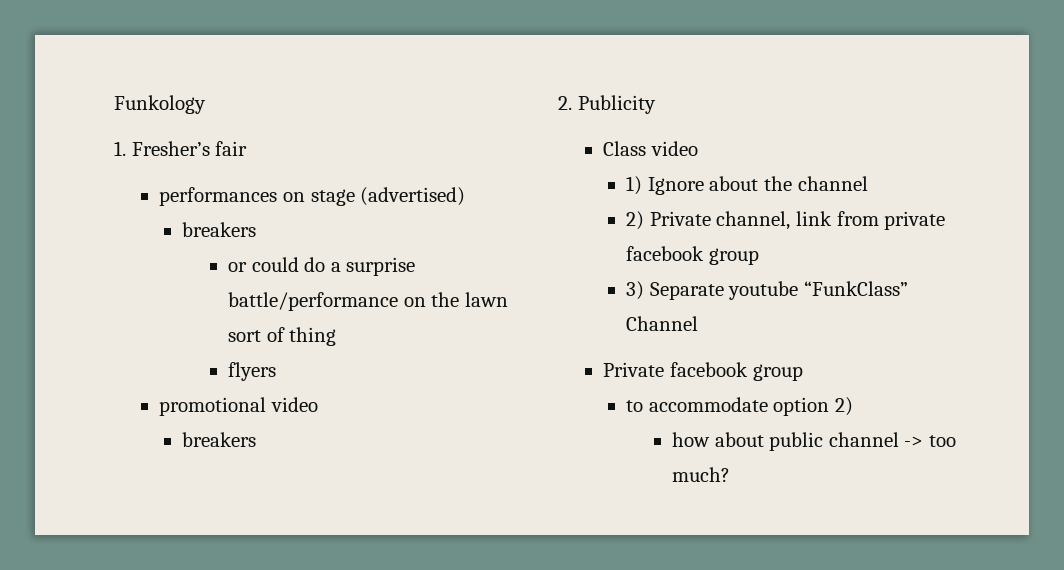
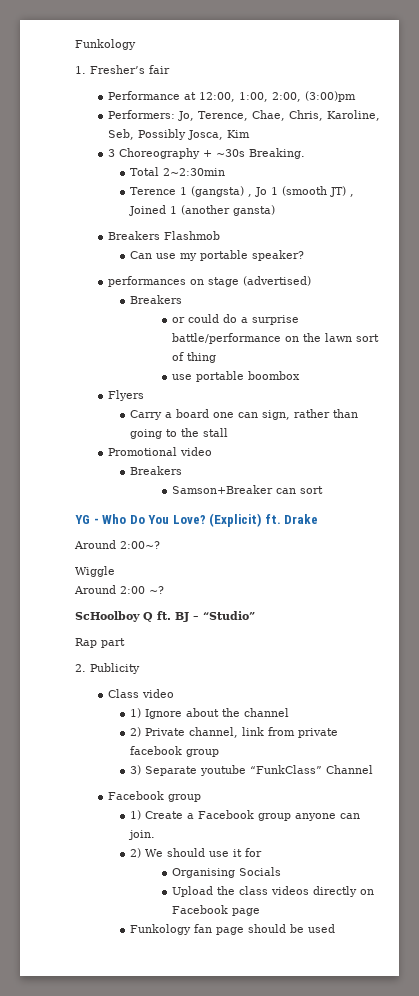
+ Performance at 12:00, 1:00, 2:00, (3:00)pm
+ Performers: Jo, Terence, Chae, Chris, Karoline, Seb, Possibly Josca, Kim
+ 3 Choreography + ~30s Breaking.
+ Total 2~2:30min
+ Terence 1 (gangsta) , Jo 1 (smooth JT) , Joined 1 (another gansta)
+ Breakers Flashmob
+ Can use my portable speaker?
  performances on stage (advertised)
- breakers
+ Breakers
- flyers
- promotional video
- breakers
+ use portable boombox
+ Flyers
+ Carry a board one can sign, rather than going to the stall
+ Promotional video
+ Breakers
+ Samson+Breaker can sort
+ YG - Who Do You Love? (Explicit) ft. Drake
+ Around 2:00~?
+ Wiggle
+ Around 2:00 ~?
+ ScHoolboy Q ft. BJ – “Studio”
+ Rap part
  3) Separate youtube “FunkClass” Channel
- Private facebook group
- to accommodate option 2)
- how about public channel -> too much?
+ Facebook group
+ 1) Create a Facebook group anyone can join.
+ 2) We should use it for
+ Organising Socials
+ Upload the class videos directly on Facebook page
+ Funkology fan page should be used

